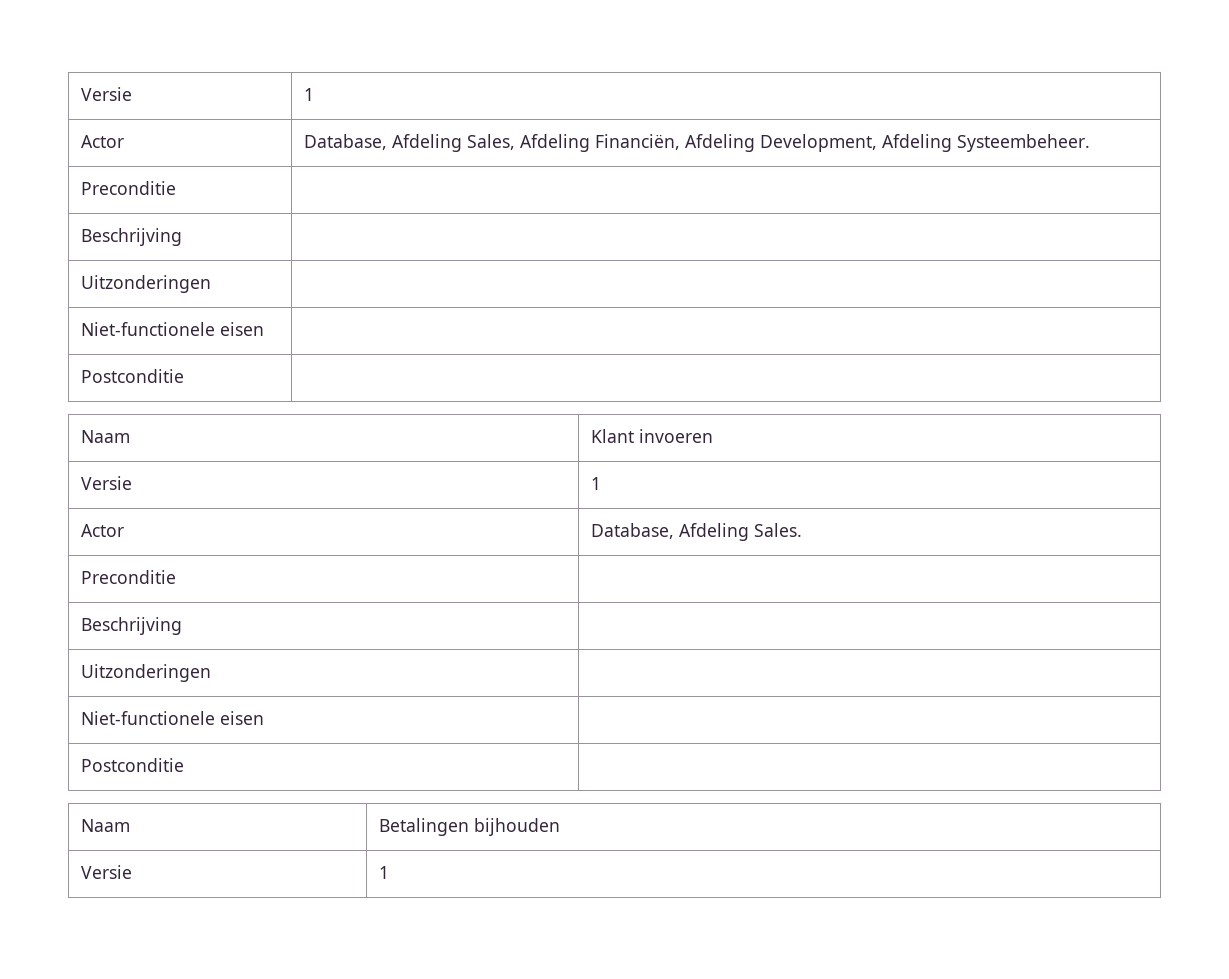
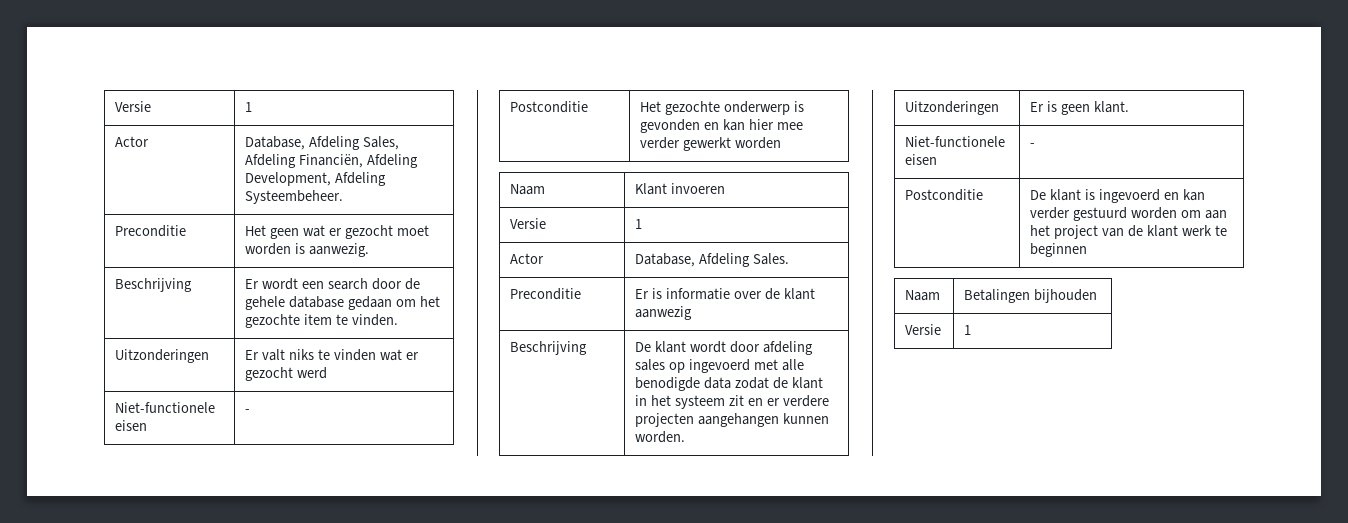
  Actor | Database, Afdeling Sales, Afdeling Financiën, Afdeling Development, Afdeling Systeembeheer.
- Preconditie |
- Beschrijving |
- Uitzonderingen |
- Niet-functionele eisen |
- Postconditie |
+ Preconditie | Het geen wat er gezocht moet worden is aanwezig.
+ Beschrijving | Er wordt een search door de gehele database gedaan om het gezochte item te vinden.
+ Uitzonderingen | Er valt niks te vinden wat er gezocht werd
+ Niet-functionele eisen | -
+ Postconditie | Het gezochte onderwerp is gevonden en kan hier mee verder gewerkt worden
  Actor | Database, Afdeling Sales.
- Preconditie |
- Beschrijving |
- Uitzonderingen |
- Niet-functionele eisen |
- Postconditie |
+ Preconditie | Er is informatie over de klant aanwezig
+ Beschrijving | De klant wordt door afdeling sales op ingevoerd met alle benodigde data zodat de klant in het systeem zit en er verdere projecten aangehangen kunnen worden.
+ Uitzonderingen | Er is geen klant.
+ Niet-functionele eisen | -
+ Postconditie | De klant is ingevoerd en kan verder gestuurd worden om aan het project van de klant werk te beginnen

